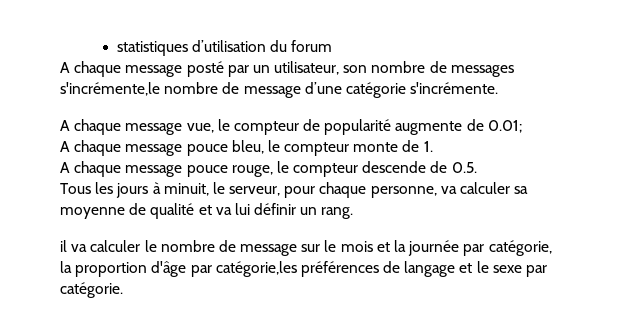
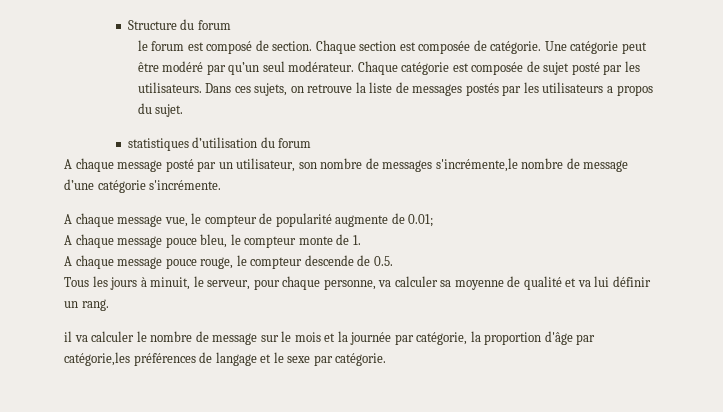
+ Structure du forum
+ le forum est composé de section. Chaque section est composée de catégorie. Une catégorie peut être modéré par qu’un seul modérateur. Chaque catégorie est composée de sujet posté par les utilisateurs. Dans ces sujets, on retrouve la liste de messages postés par les utilisateurs a propos du sujet.

